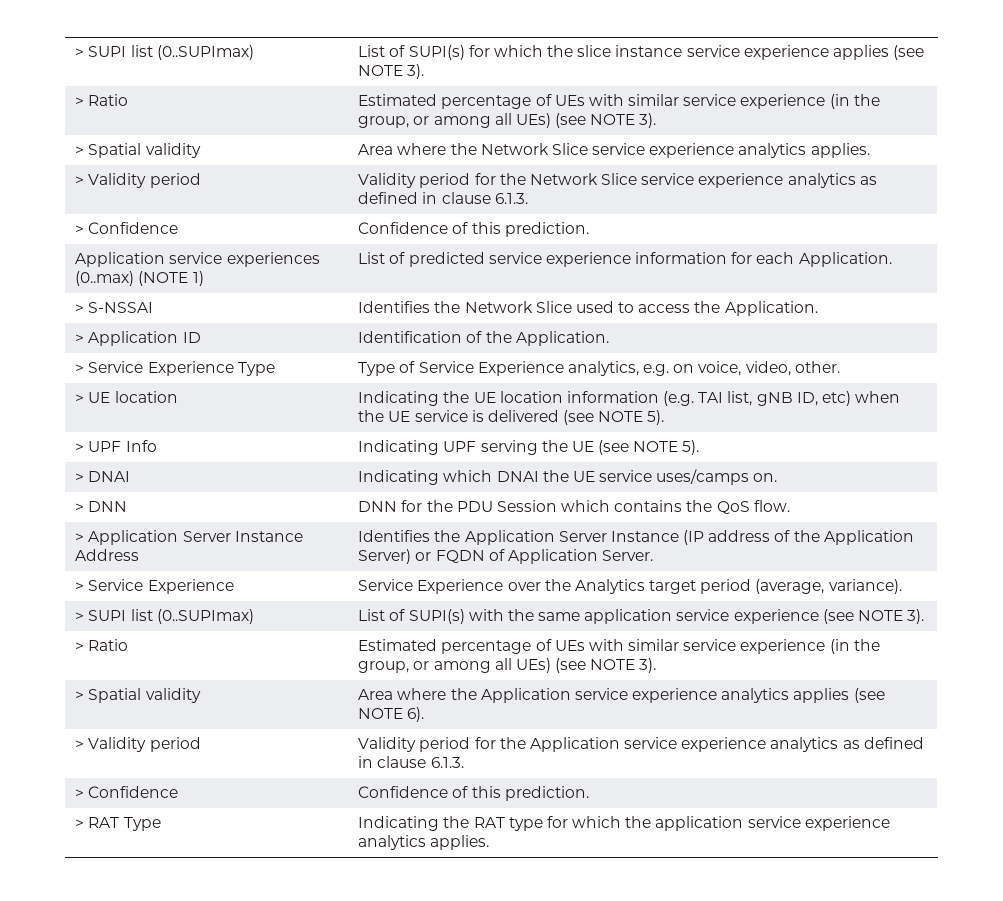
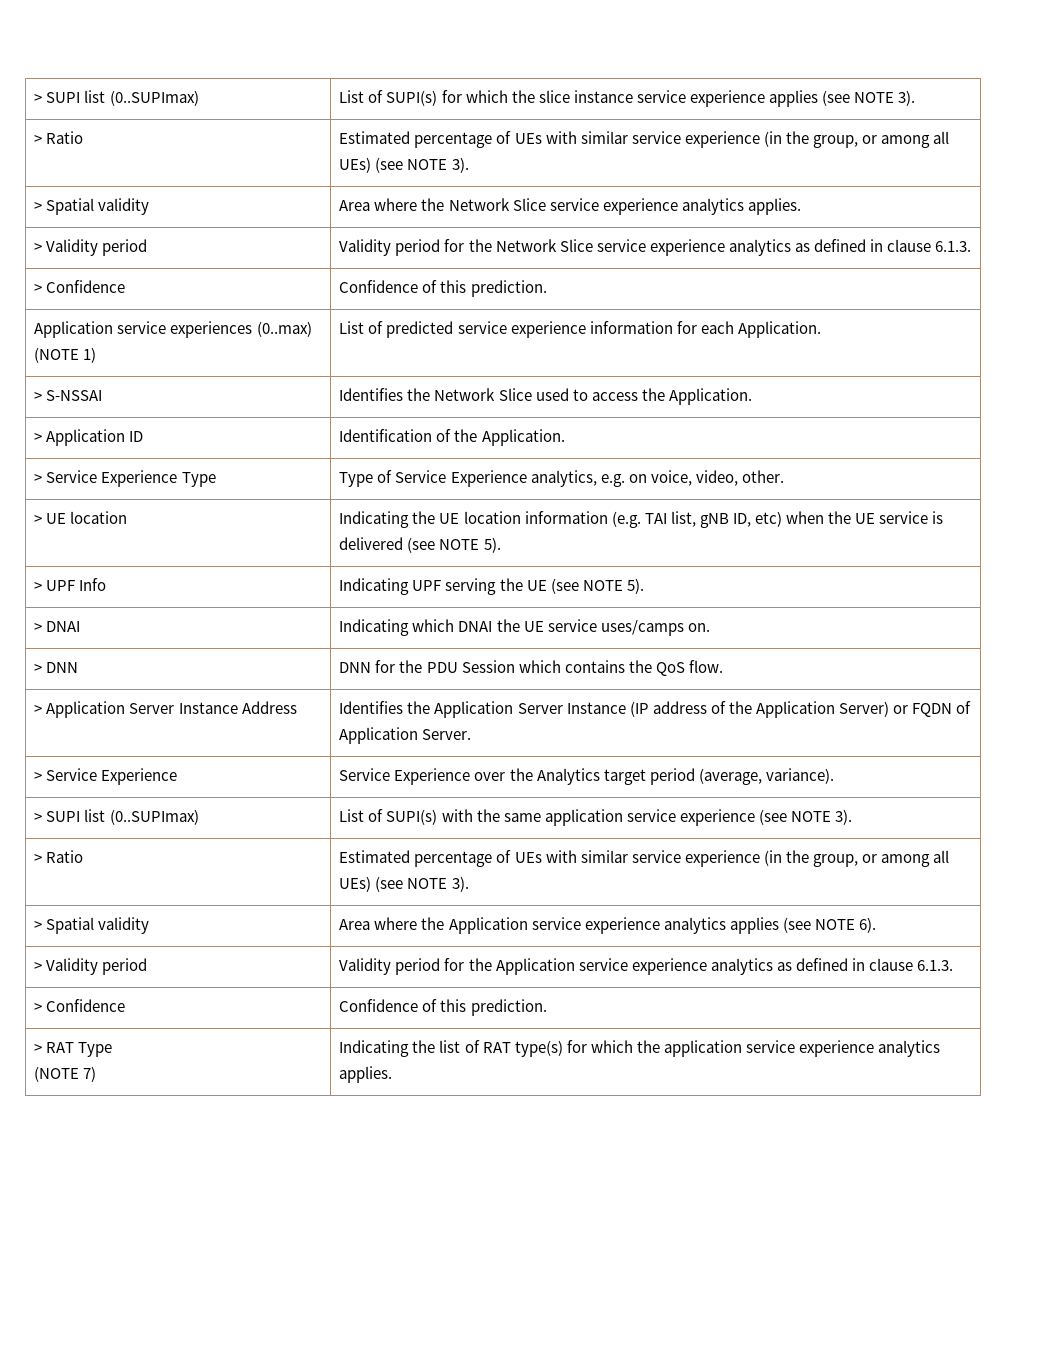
- > RAT Type | Indicating the RAT type for which the application service experience analytics applies.
+ > RAT Type
+ (NOTE 7) | Indicating the list of RAT type(s) for which the application service experience analytics applies.

